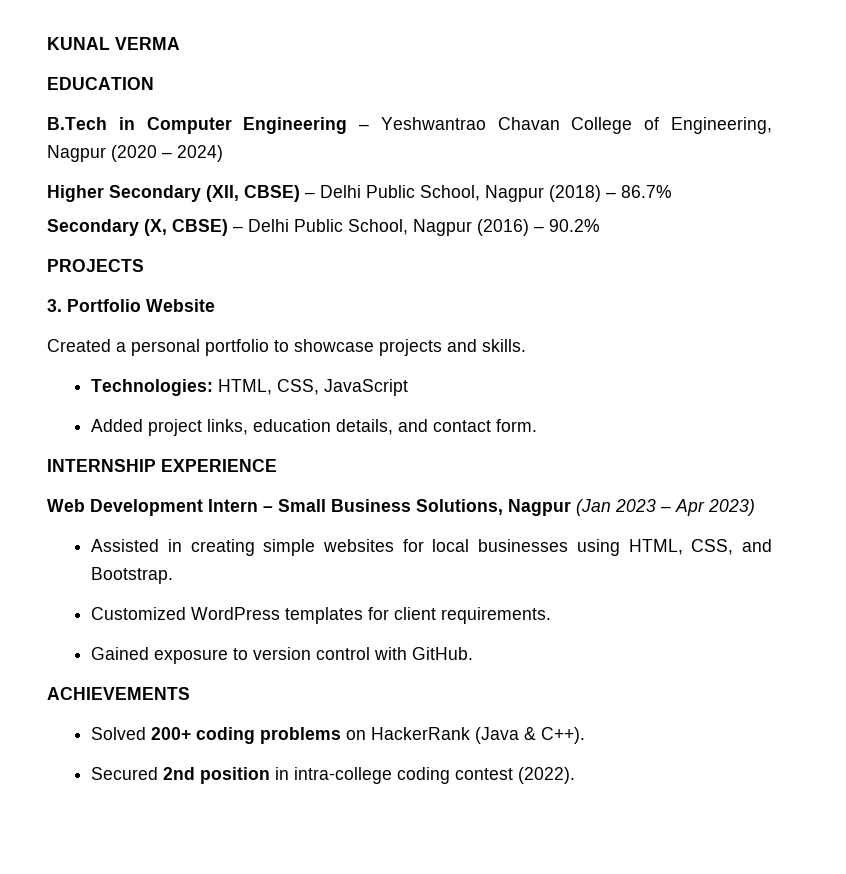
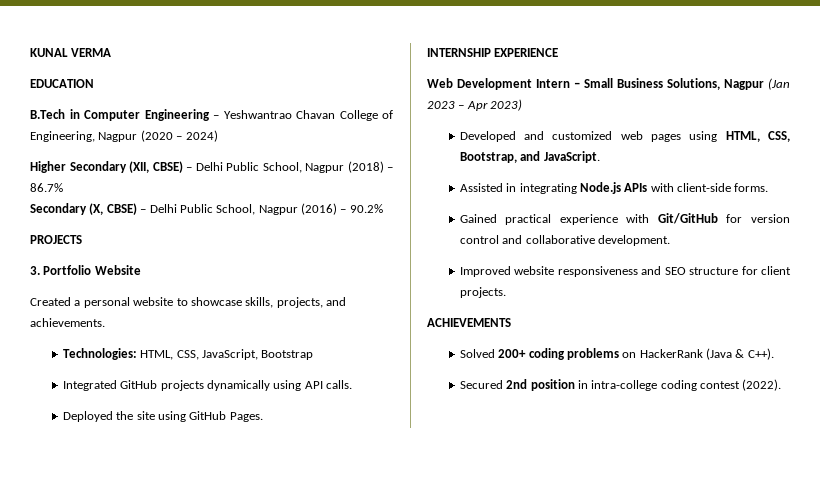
- Created a personal portfolio to showcase projects and skills.
+ Created a personal website to showcase skills, projects, and achievements.
- Technologies: HTML, CSS, JavaScript
- Added project links, education details, and contact form.
+ Technologies: HTML, CSS, JavaScript, Bootstrap
+ Integrated GitHub projects dynamically using API calls.
+ Deployed the site using GitHub Pages.
- Assisted in creating simple websites for local businesses using HTML, CSS, and Bootstrap.
- Customized WordPress templates for client requirements.
- Gained exposure to version control with GitHub.
+ Developed and customized web pages using HTML, CSS, Bootstrap, and JavaScript.
+ Assisted in integrating Node.js APIs with client-side forms.
+ Gained practical experience with Git/GitHub for version control and collaborative development.
+ Improved website responsiveness and SEO structure for client projects.

